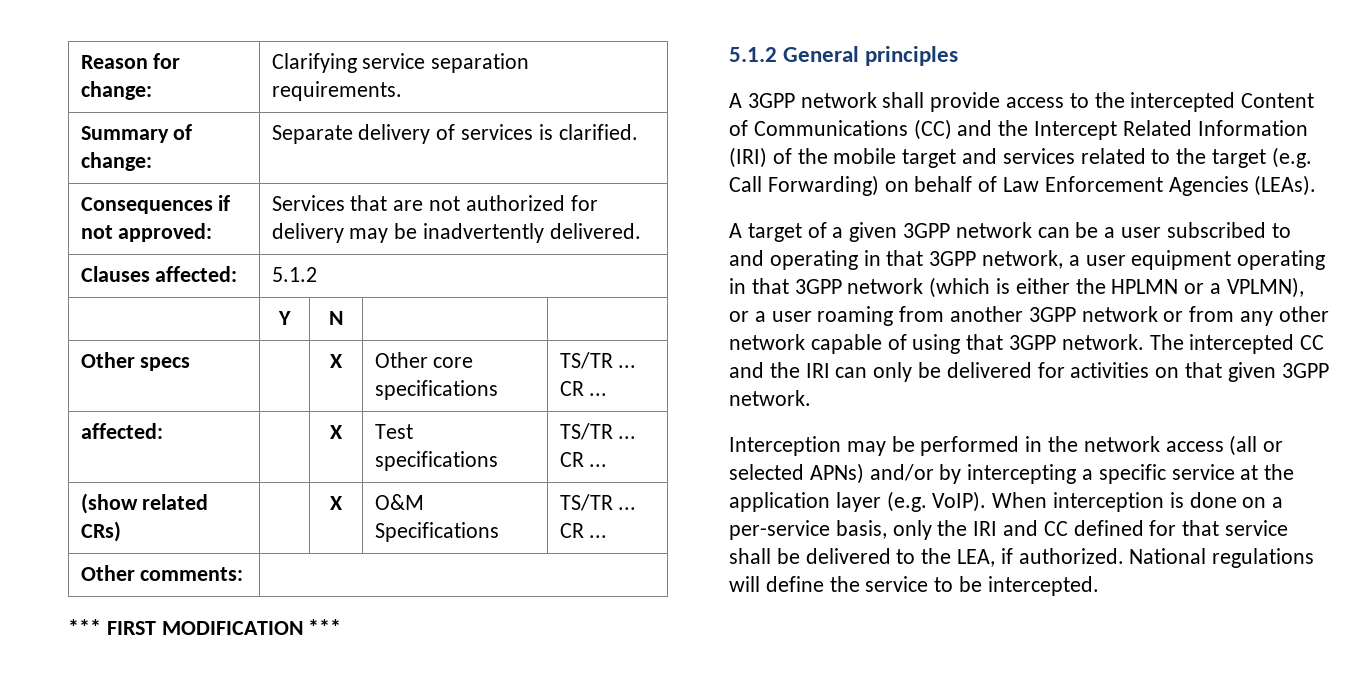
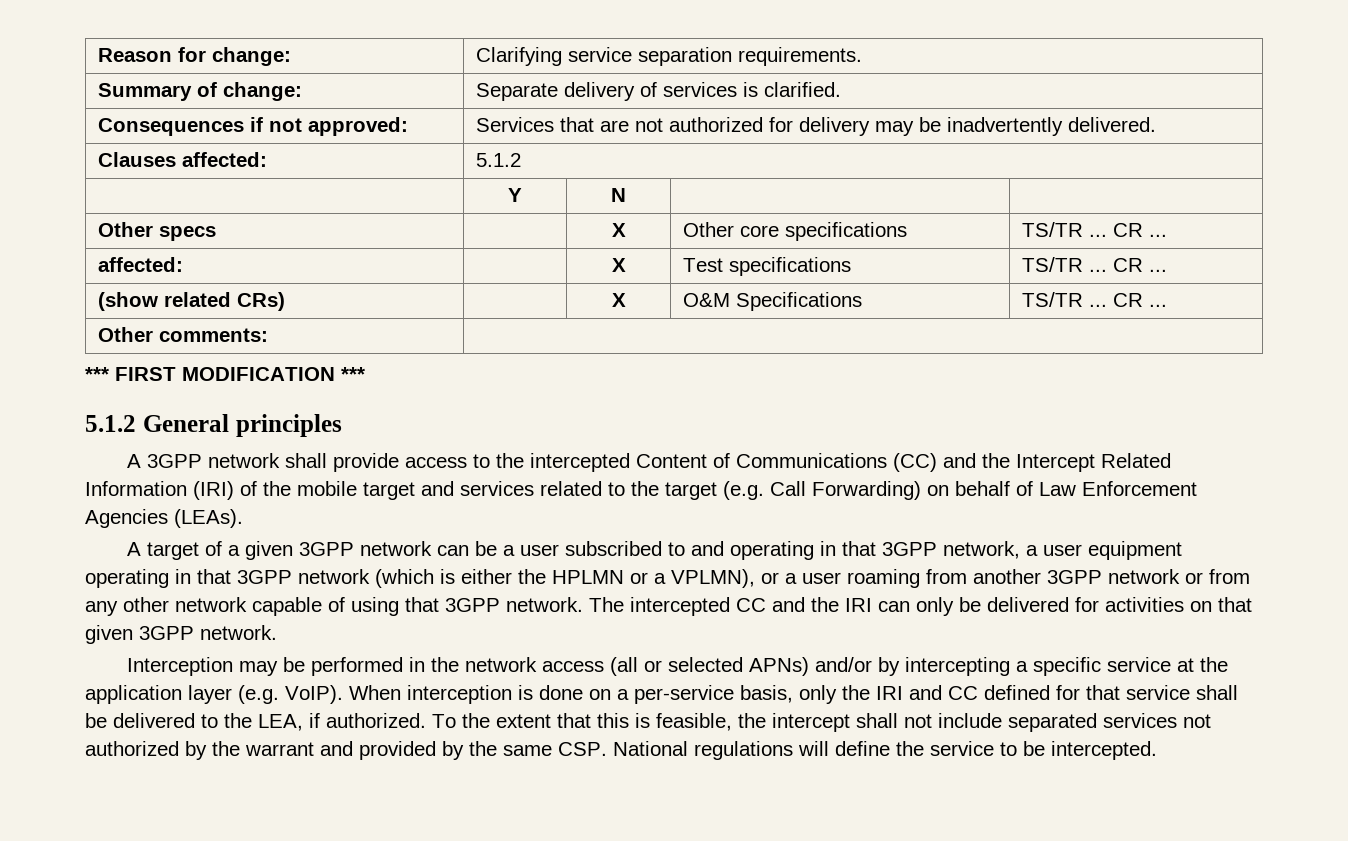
- National regulations will define the service to be intercepted.
+ To the extent that this is feasible, the intercept shall not include separated services not authorized by the warrant and provided by the same CSP. National regulations will define the service to be intercepted.

